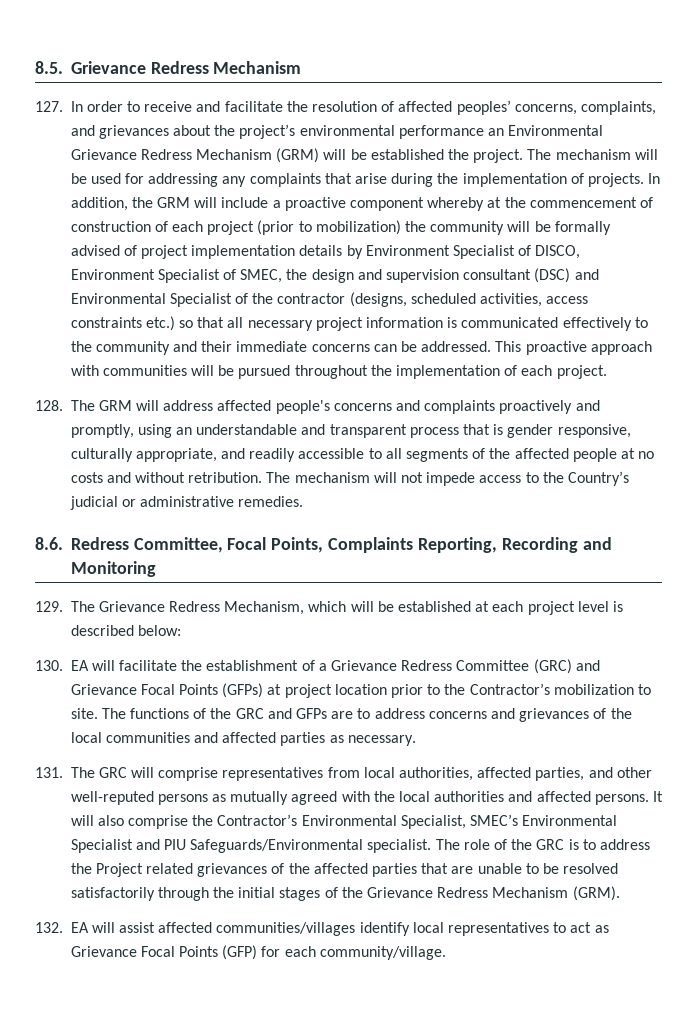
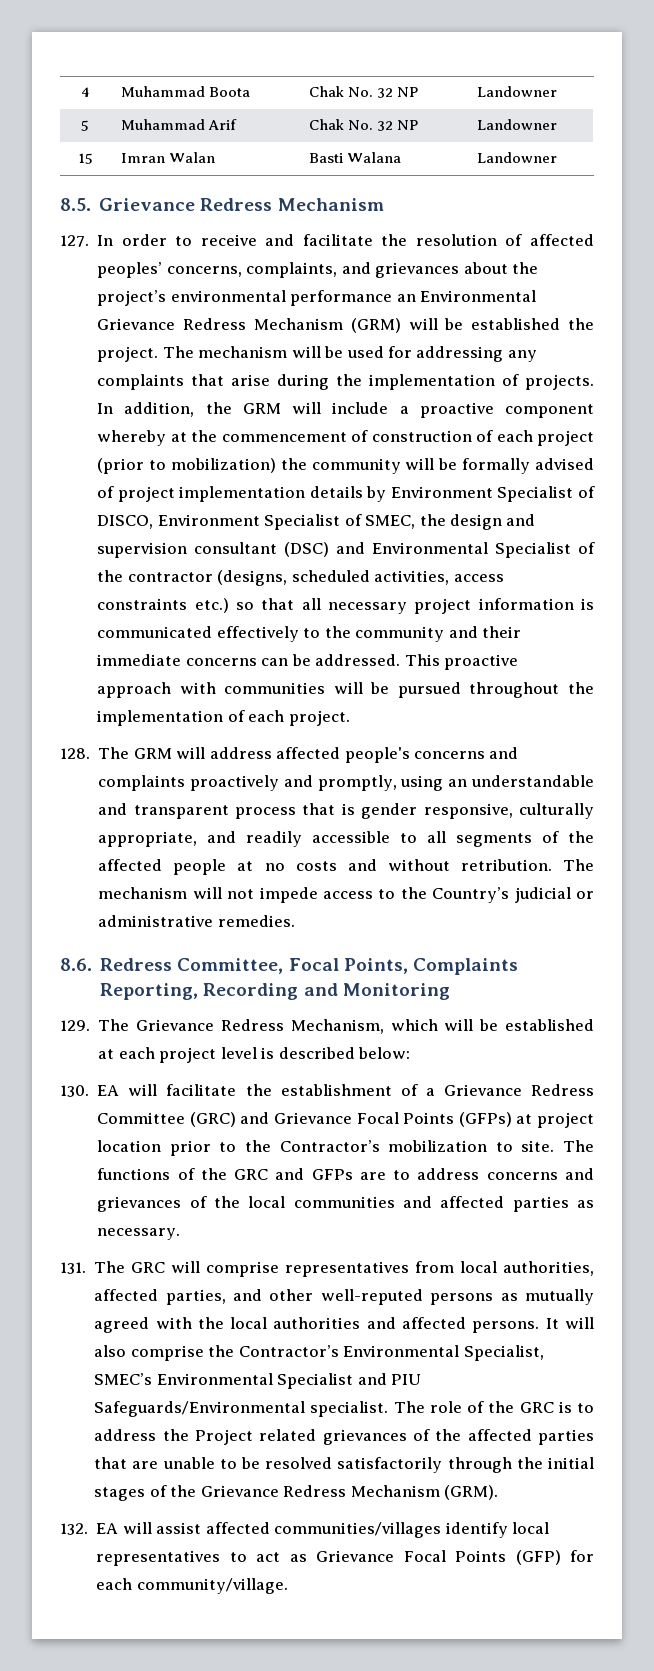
+ 4 | Muhammad Boota | Chak No. 32 NP | Landowner
+ 5 | Muhammad Arif | Chak No. 32 NP | Landowner
+ 15 | Imran Walan | Basti Walana | Landowner

